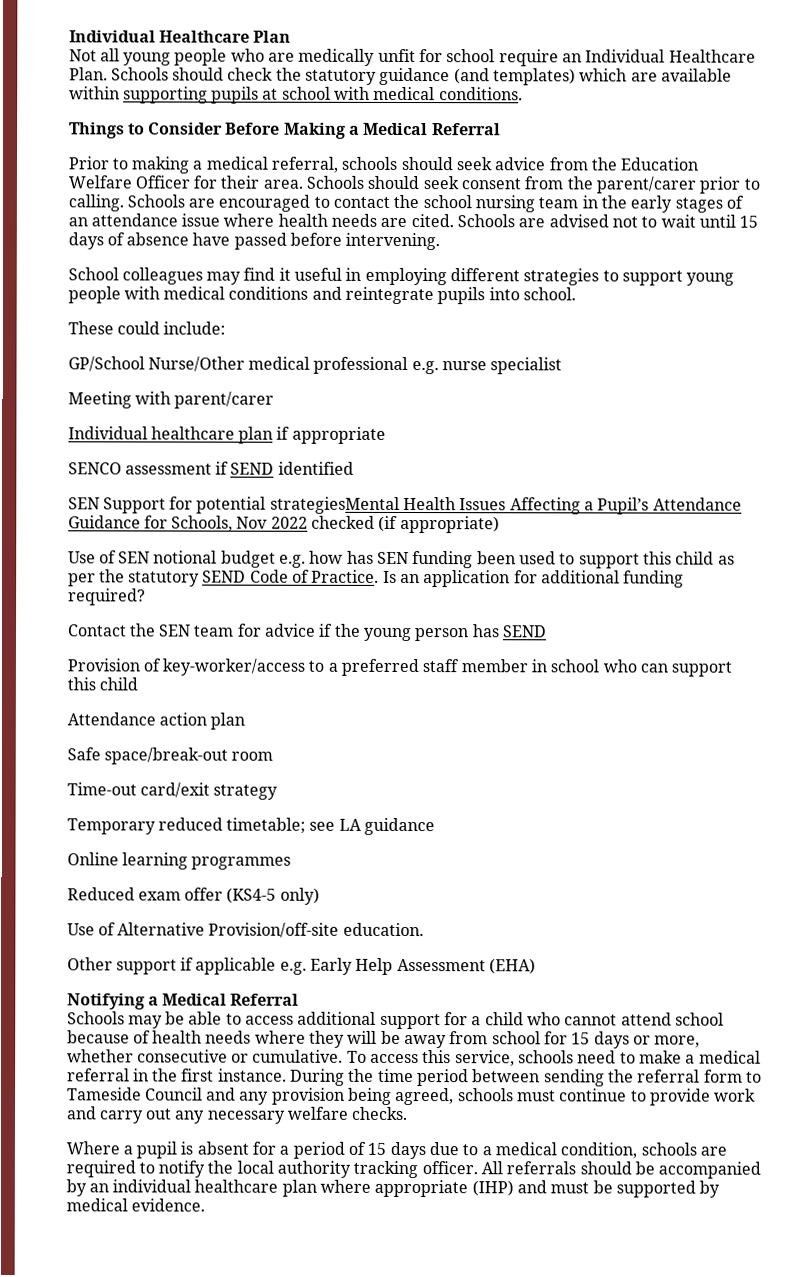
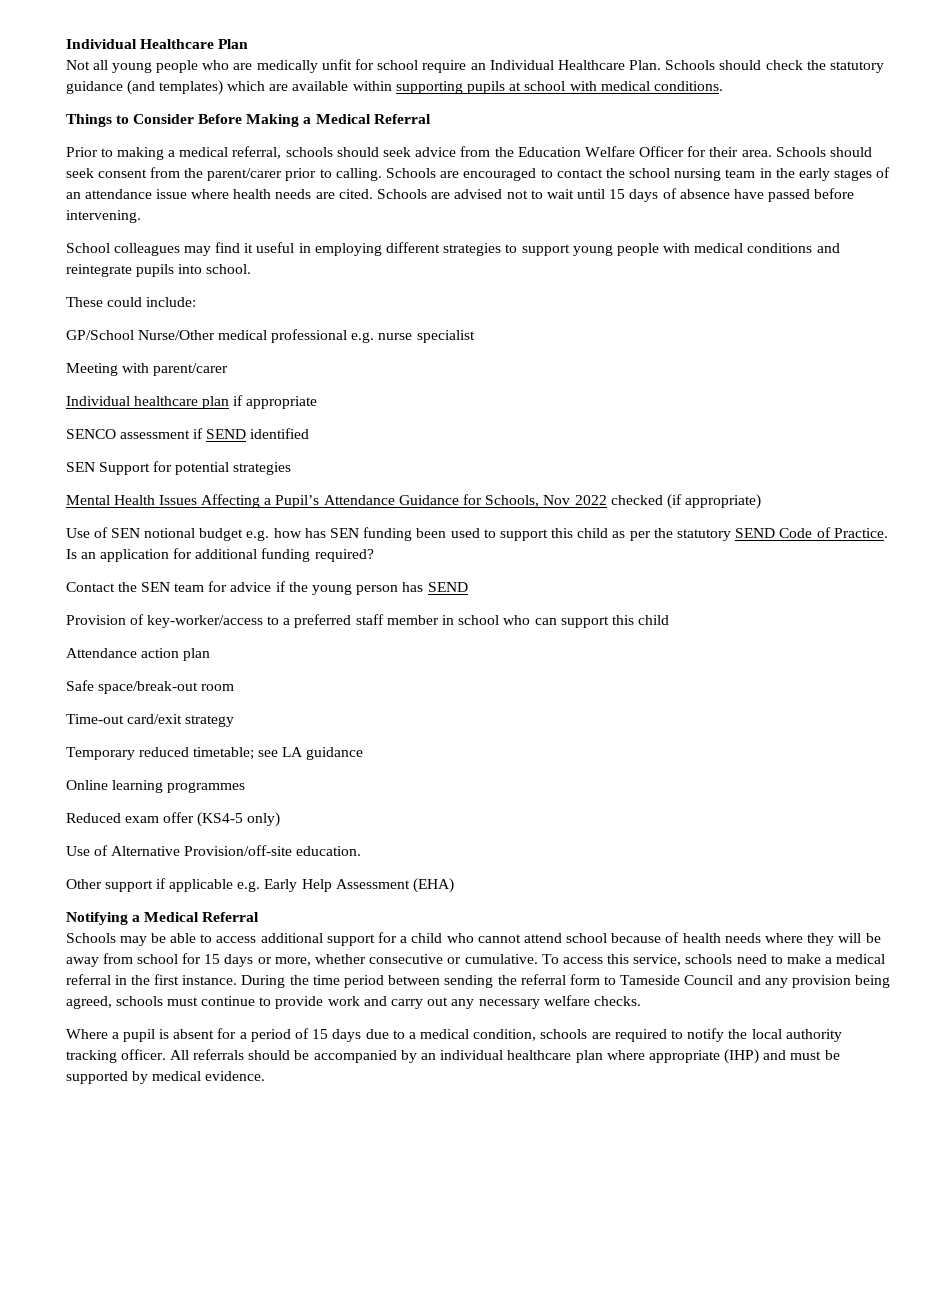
- SEN Support for potential strategiesMental Health Issues Affecting a Pupil’s Attendance Guidance for Schools, Nov 2022 checked (if appropriate)
+ SEN Support for potential strategies
+ Mental Health Issues Affecting a Pupil’s Attendance Guidance for Schools, Nov 2022 checked (if appropriate)

